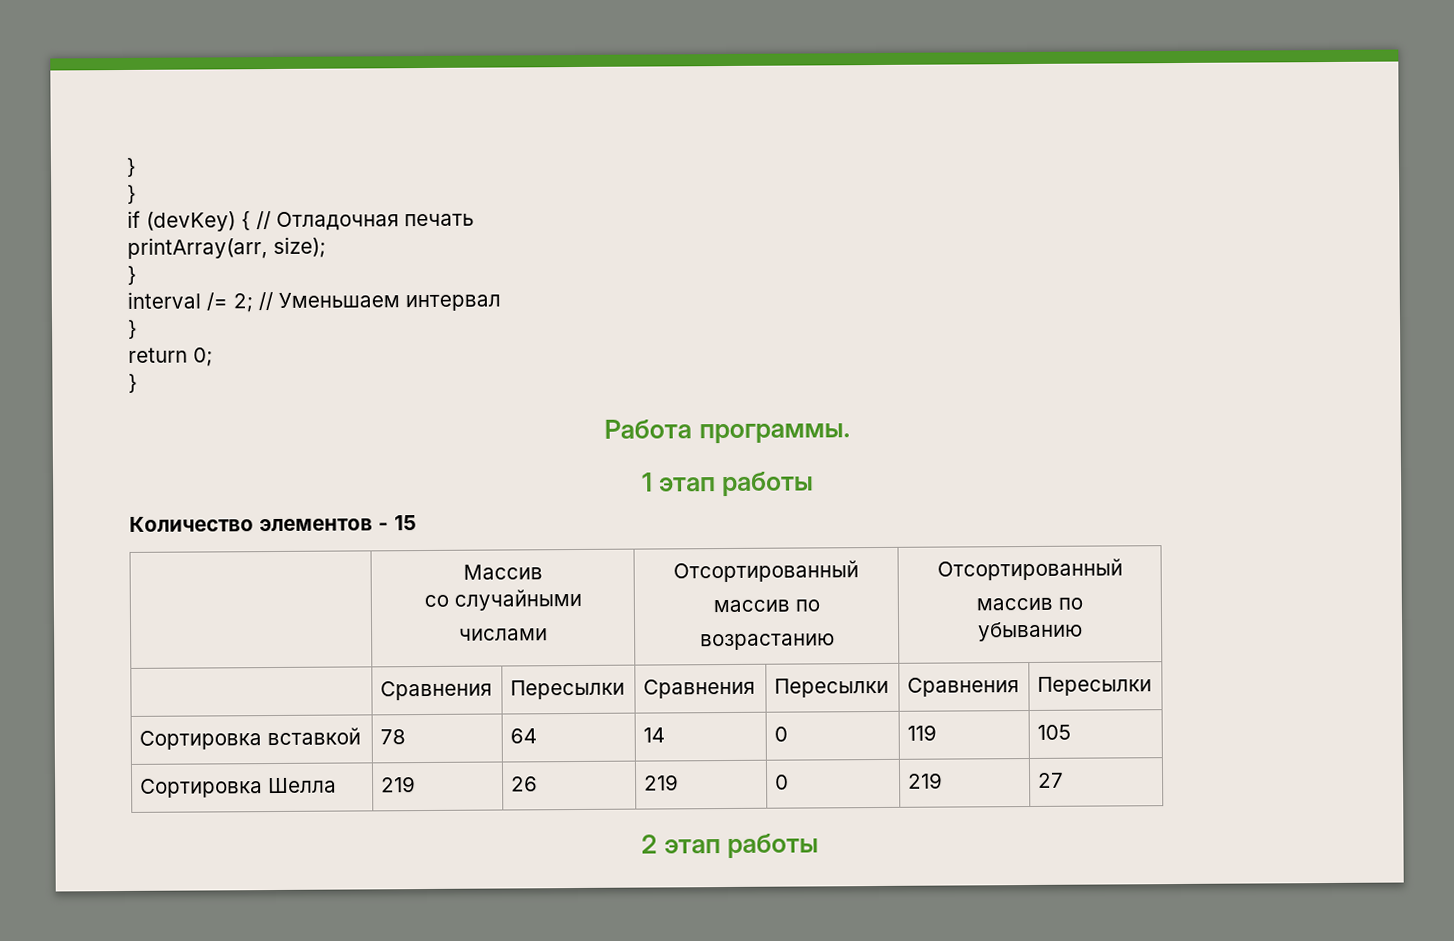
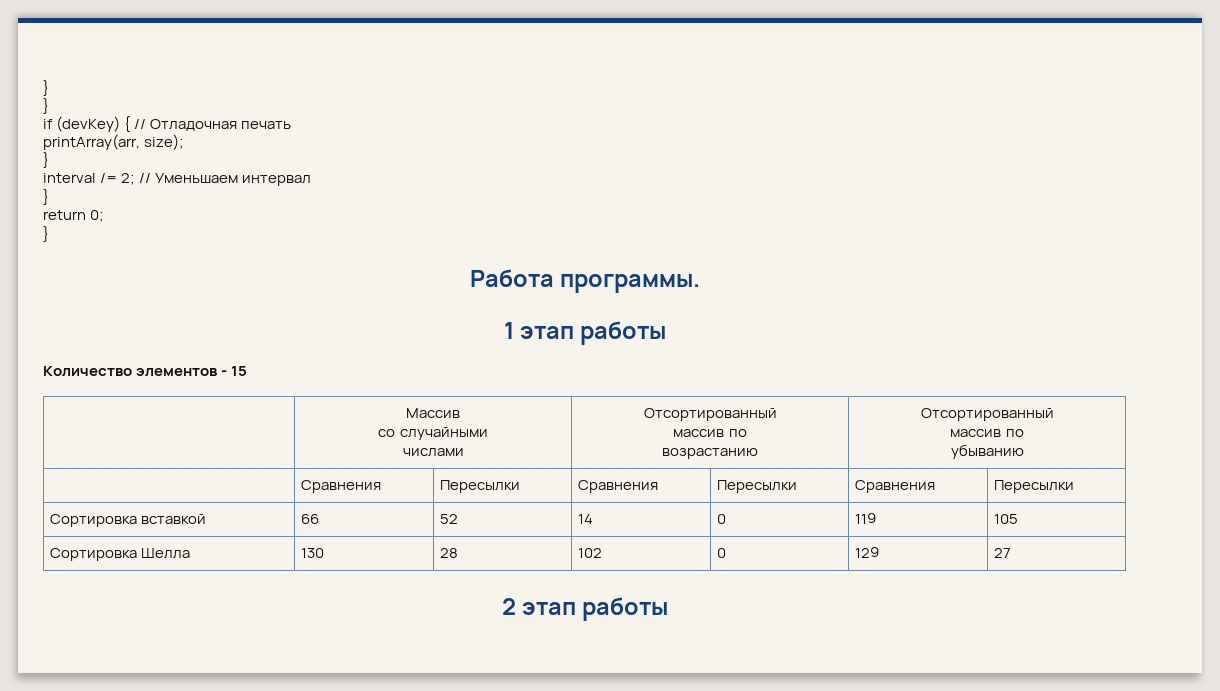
- Сортировка вставкой | 78 | 64 | 14 | 0 | 119 | 105
+ Сортировка вставкой | 66 | 52 | 14 | 0 | 119 | 105
- Сортировка Шелла | 219 | 26 | 219 | 0 | 219 | 27
+ Сортировка Шелла | 130 | 28 | 102 | 0 | 129 | 27

